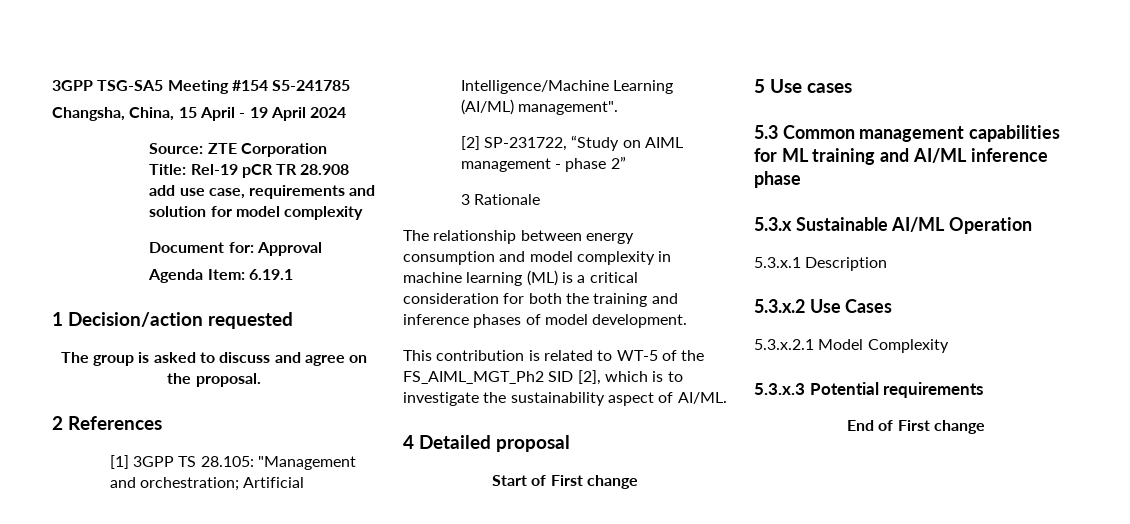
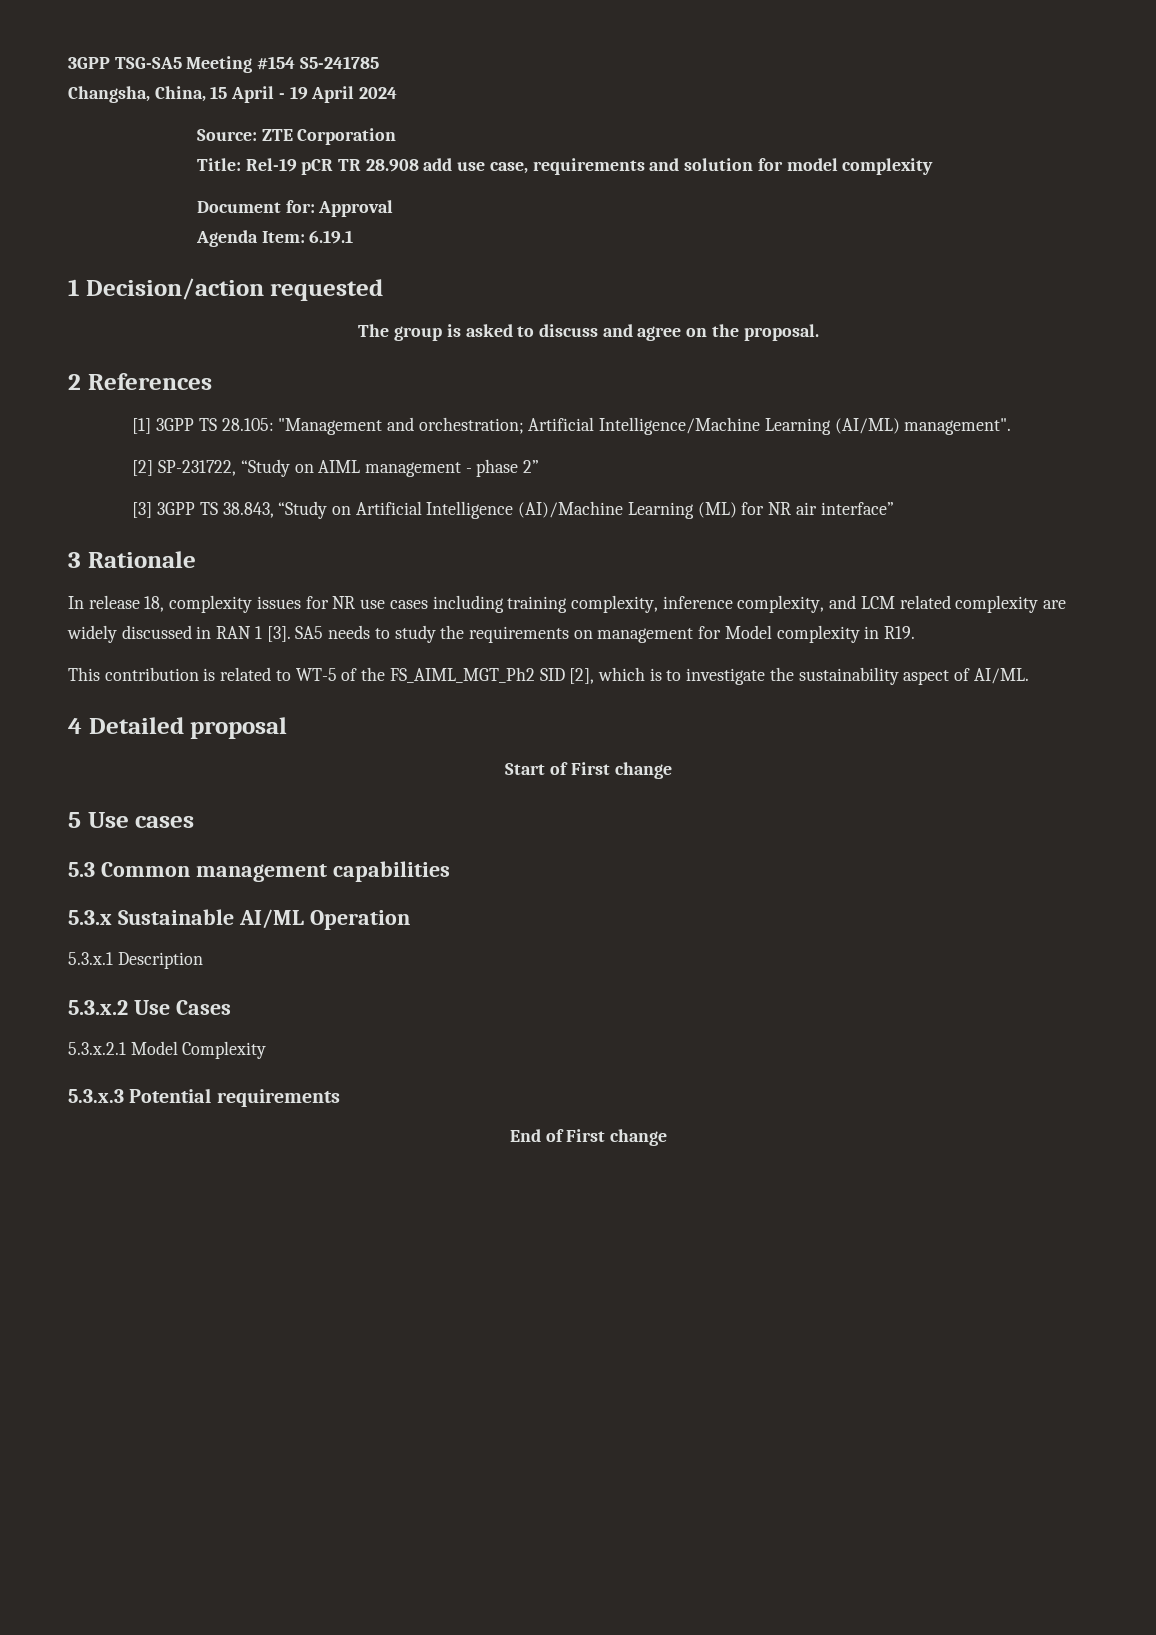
+ [3] 3GPP TS 38.843, “Study on Artificial Intelligence (AI)/Machine Learning (ML) for NR air interface”
  3 Rationale
- The relationship between energy consumption and model complexity in machine learning (ML) is a critical consideration for both the training and inference phases of model development.
+ In release 18, complexity issues for NR use cases including training complexity, inference complexity, and LCM related complexity are widely discussed in RAN 1 [3]. SA5 needs to study the requirements on management for Model complexity in R19.
- 5.3 Common management capabilities for ML training and AI/ML inference phase
+ 5.3 Common management capabilities

